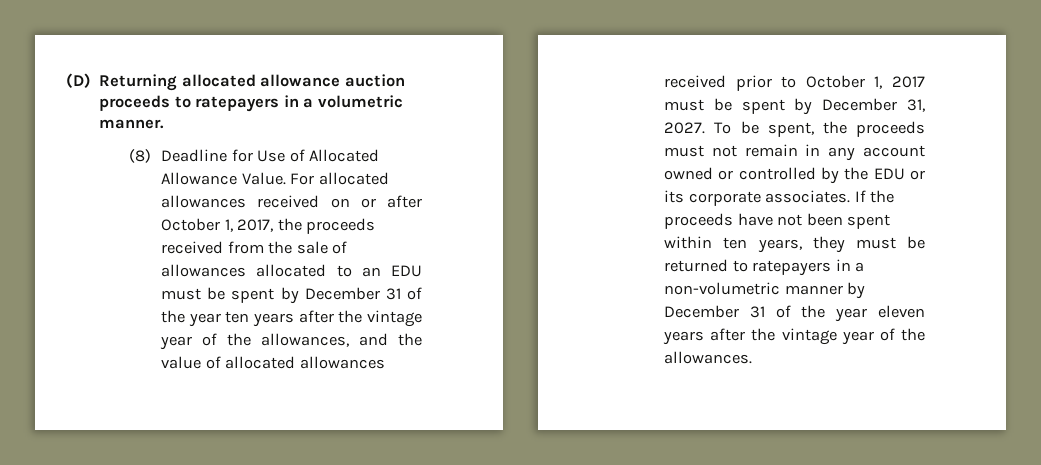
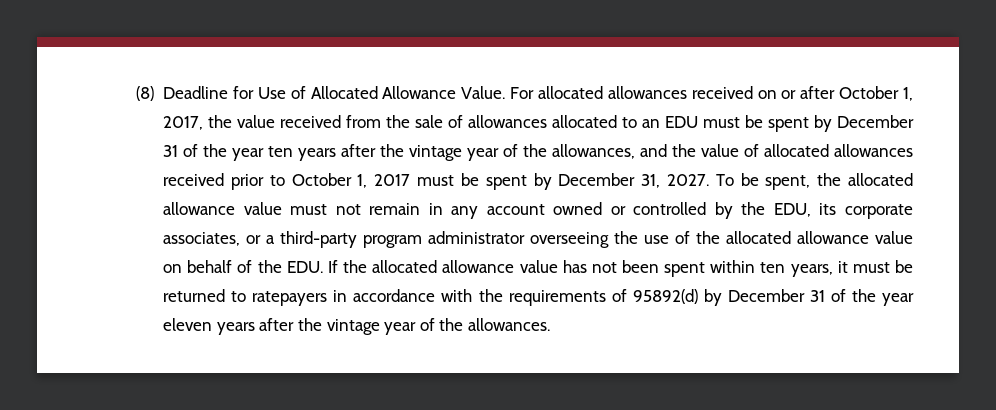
- (D) Returning allocated allowance auction proceeds to ratepayers in a volumetric manner.
- For allocated allowances received on or after October 1, 2017, the proceeds received from the sale of allowances allocated to an EDU must be spent by December 31 of the year ten years after the vintage year of the allowances, and the value of allocated allowances received prior to October 1, 2017 must be spent by December 31, 2027.
+ For allocated allowances received on or after October 1, 2017, the value received from the sale of allowances allocated to an EDU must be spent by December 31 of the year ten years after the vintage year of the allowances, and the value of allocated allowances received prior to October 1, 2017 must be spent by December 31, 2027.
- To be spent, the proceeds must not remain in any account owned or controlled by the EDU or its corporate associates. If the proceeds have not been spent within ten years, they must be returned to ratepayers in a non-volumetric manner by December 31 of the year eleven years after the vintage year of the allowances.
+ To be spent, the allocated allowance value must not remain in any account owned or controlled by the EDU, its corporate associates, or a third-party program administrator overseeing the use of the allocated allowance value on behalf of the EDU. If the allocated allowance value has not been spent within ten years, it must be returned to ratepayers in accordance with the requirements of 95892(d) by December 31 of the year eleven years after the vintage year of the allowances.

